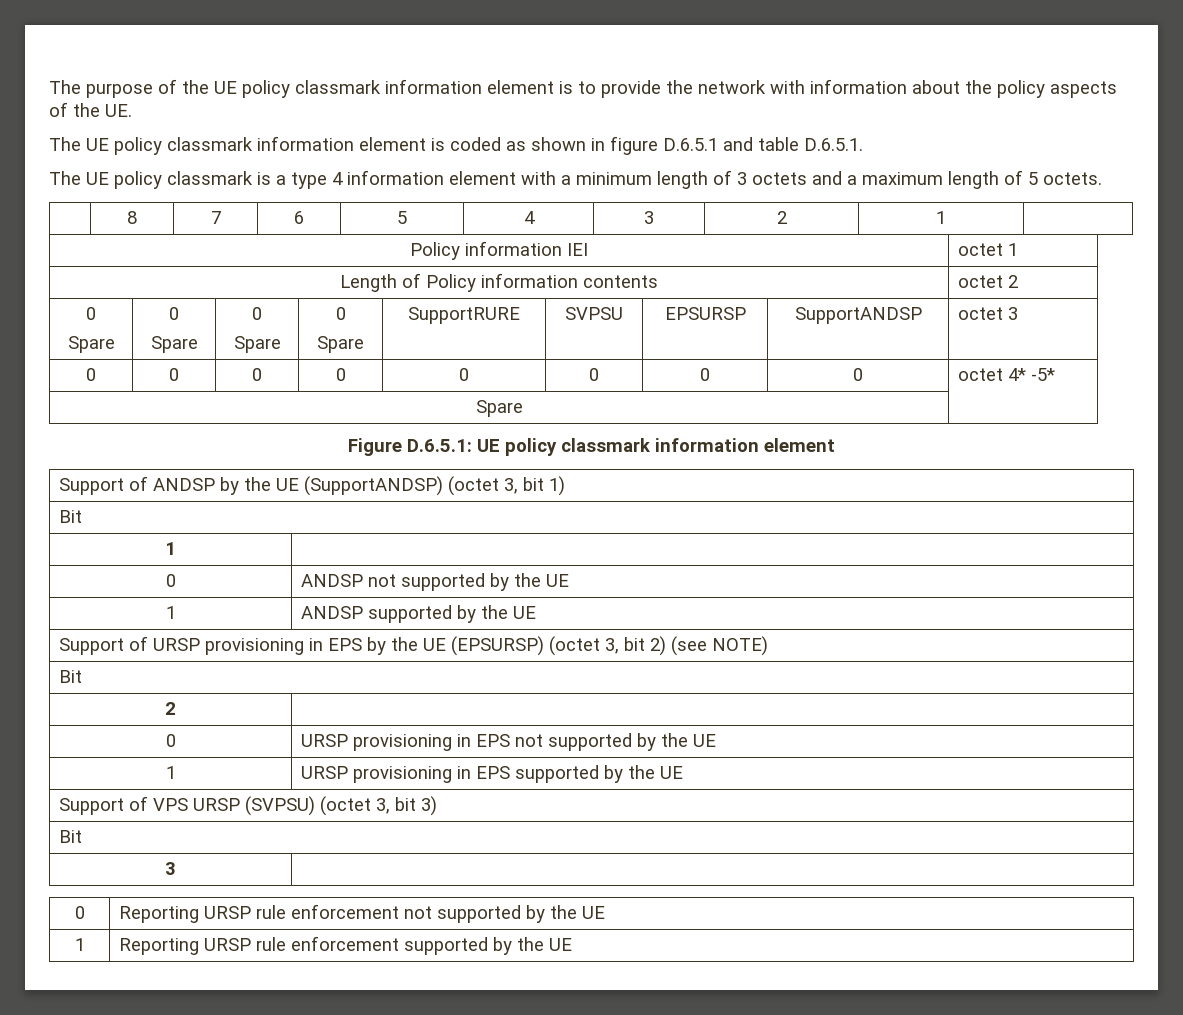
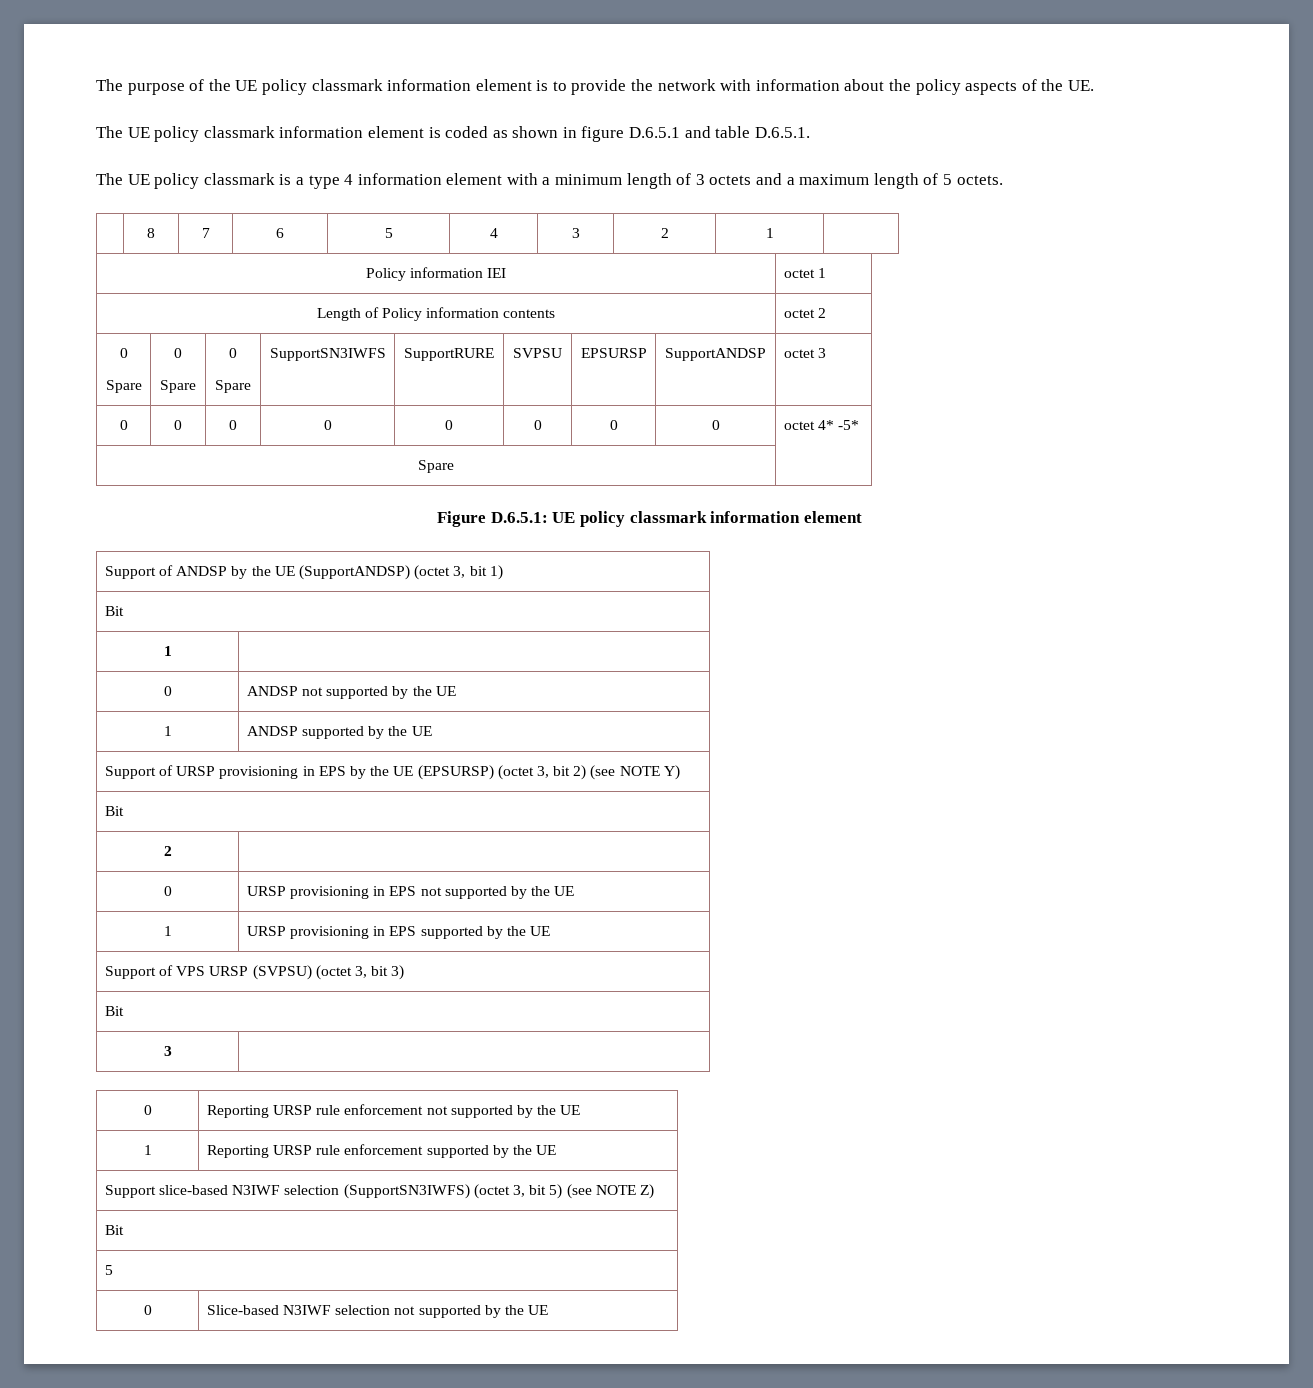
  Length of Policy information contents | octet 2
  0
  Spare | 0
  Spare | 0
- Spare | 0
- Spare | SupportRURE | SVPSU | EPSURSP | SupportANDSP | octet 3
+ Spare | SupportSN3IWFS | SupportRURE | SVPSU | EPSURSP | SupportANDSP | octet 3
- Support of URSP provisioning in EPS by the UE (EPSURSP) (octet 3, bit 2) (see NOTE)
+ Support of URSP provisioning in EPS by the UE (EPSURSP) (octet 3, bit 2) (see NOTE Y)
+ Support slice-based N3IWF selection (SupportSN3IWFS) (octet 3, bit 5) (see NOTE Z)
+ Bit
+ 5
+ 0 | Slice-based N3IWF selection not supported by the UE

